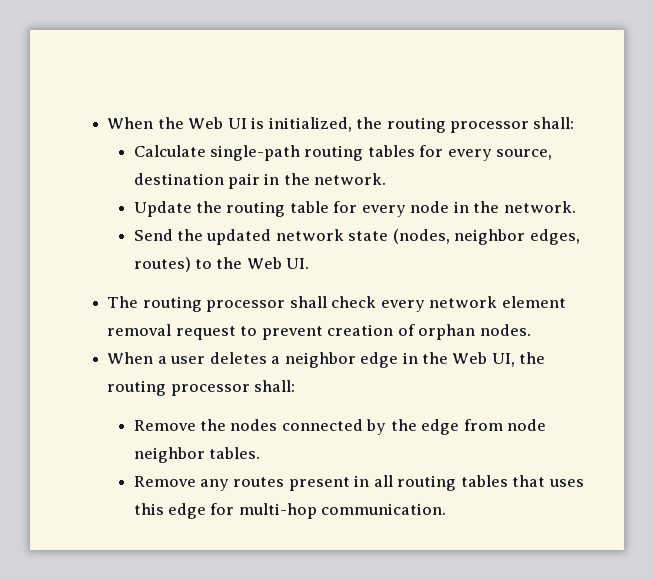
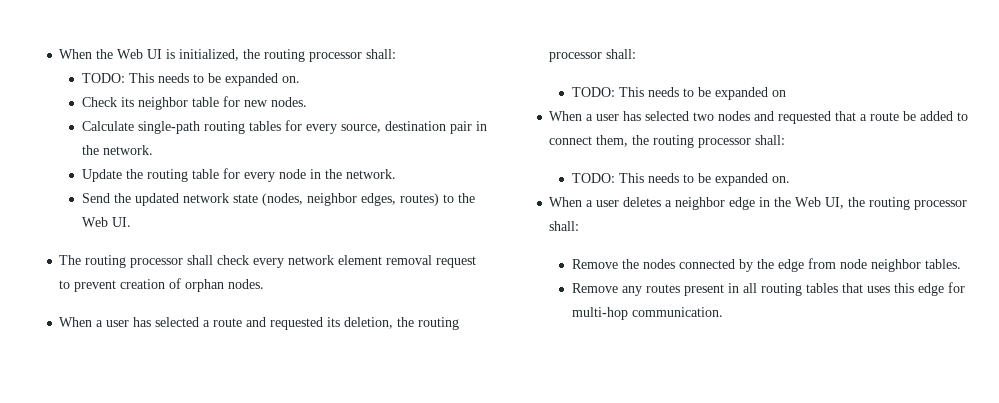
  When the Web UI is initialized, the routing processor shall:
+ TODO: This needs to be expanded on.
+ Check its neighbor table for new nodes.
+ When a user has selected a route and requested its deletion, the routing processor shall:
+ TODO: This needs to be expanded on
+ When a user has selected two nodes and requested that a route be added to connect them, the routing processor shall:
+ TODO: This needs to be expanded on.

